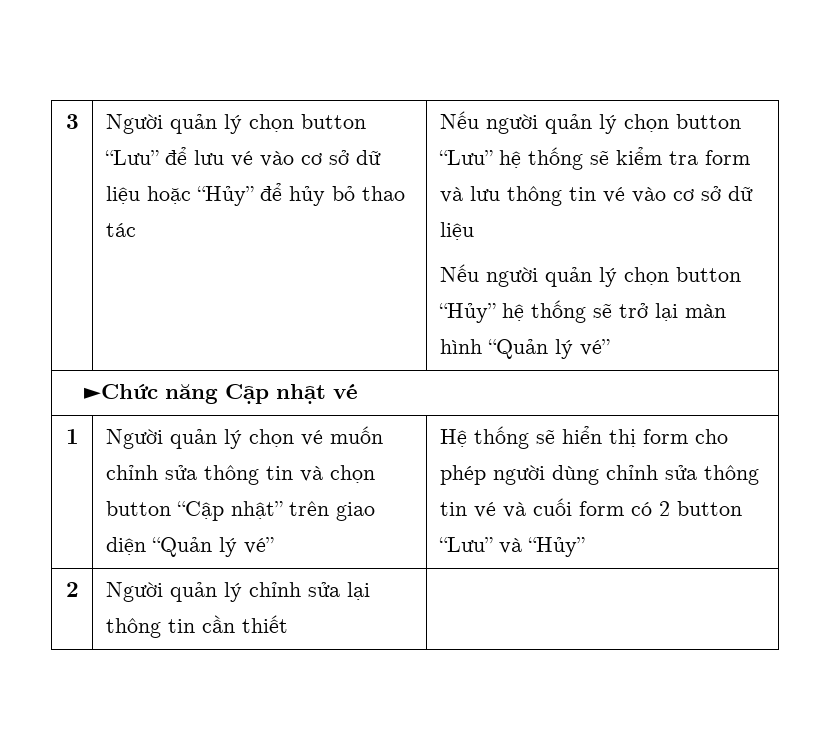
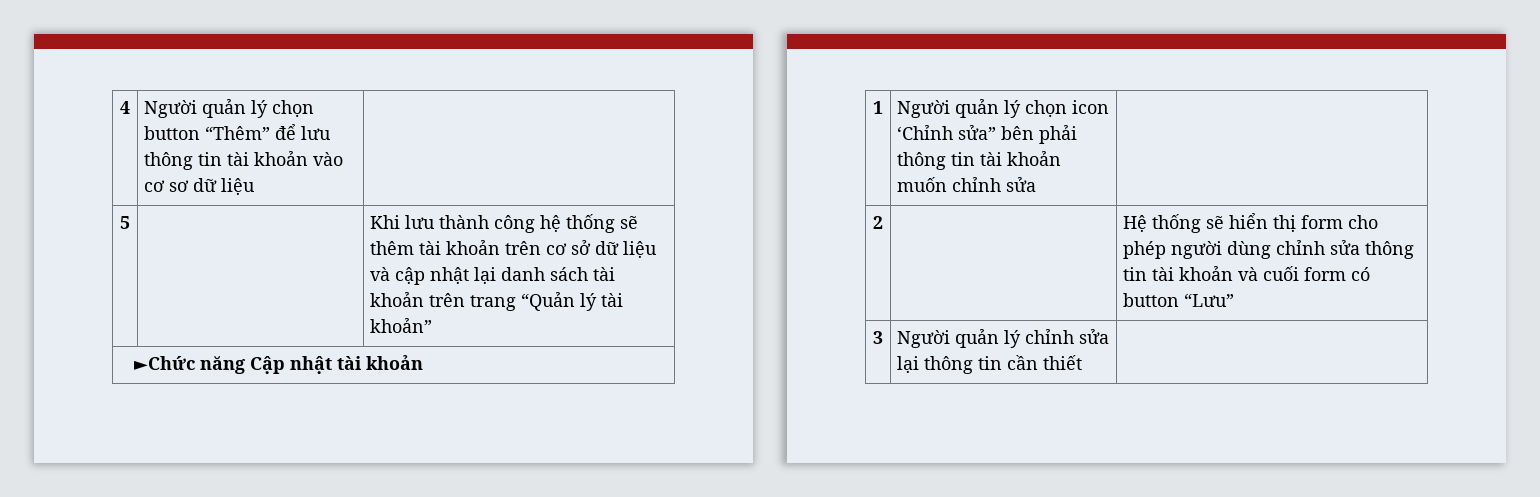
- 3
+ 4
- Người quản lý chọn button “Lưu” để lưu vé vào cơ sở dữ liệu hoặc “Hủy” để hủy bỏ thao tác | Nếu người quản lý chọn button “Lưu” hệ thống sẽ kiểm tra form và lưu thông tin vé vào cơ sở dữ liệu
- Nếu người quản lý chọn button “Hủy” hệ thống sẽ trở lại màn hình “Quản lý vé”
+ Người quản lý chọn button “Thêm” để lưu thông tin tài khoản vào cơ sơ dữ liệu |
+ 5 | | Khi lưu thành công hệ thống sẽ thêm tài khoản trên cơ sở dữ liệu và cập nhật lại danh sách tài khoản trên trang “Quản lý tài khoản”
- ►Chức năng Cập nhật vé
+ ►Chức năng Cập nhật tài khoản
- Người quản lý chọn vé muốn chỉnh sửa thông tin và chọn button “Cập nhật” trên giao diện “Quản lý vé” | Hệ thống sẽ hiển thị form cho phép người dùng chỉnh sửa thông tin vé và cuối form có 2 button “Lưu” và “Hủy”
- 2 | Người quản lý chỉnh sửa lại thông tin cần thiết |
+ Người quản lý chọn icon ‘Chỉnh sửa” bên phải thông tin tài khoản muốn chỉnh sửa |
+ 2 | | Hệ thống sẽ hiển thị form cho phép người dùng chỉnh sửa thông tin tài khoản và cuối form có button “Lưu”
+ 3 | Người quản lý chỉnh sửa lại thông tin cần thiết |

